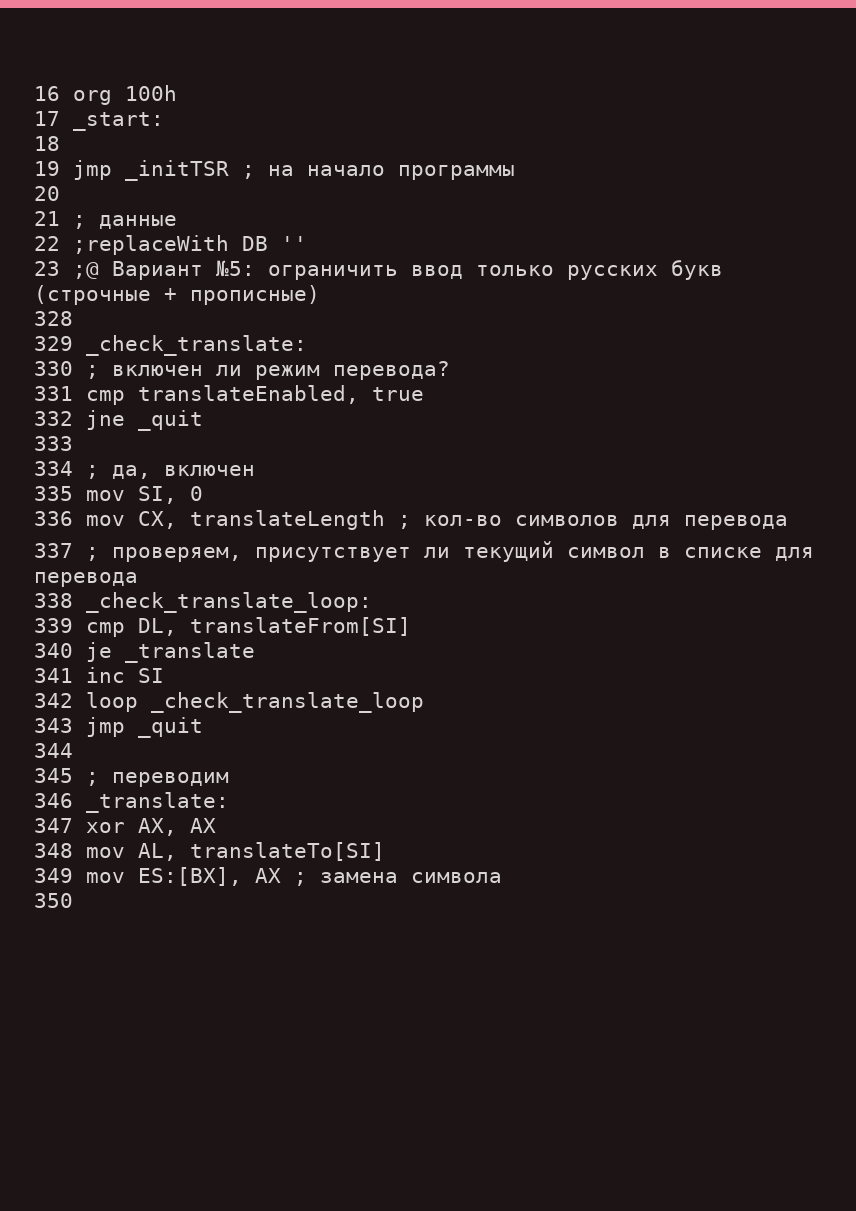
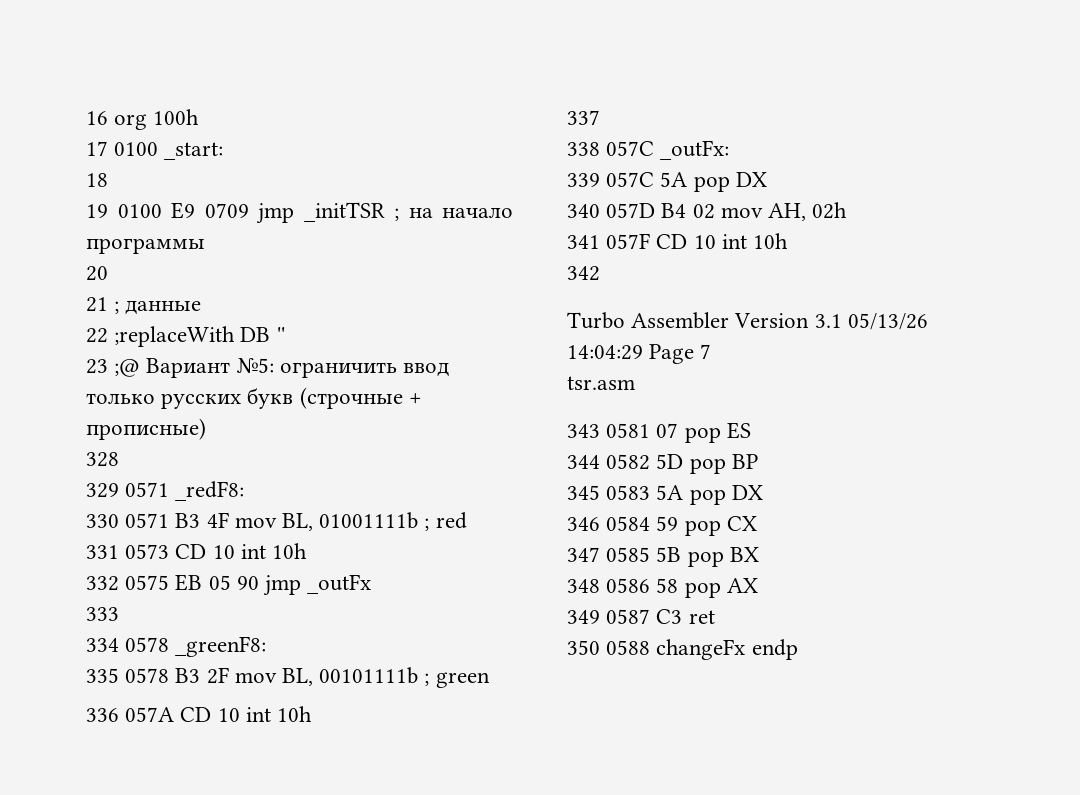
- 17 _start:
+ 17 0100 _start:
- 19 jmp _initTSR ; на начало программы
+ 19 0100 E9 0709 jmp _initTSR ; на начало программы
- 329 _check_translate:
+ 329 0571 _redF8:
- 330 ; включен ли режим перевода?
- 331 cmp translateEnabled, true
- 332 jne _quit
+ 330 0571 B3 4F mov BL, 01001111b ; red
+ 331 0573 CD 10 int 10h
+ 332 0575 EB 05 90 jmp _outFx
  333
- 334 ; да, включен
- 335 mov SI, 0
- 336 mov CX, translateLength ; кол-во символов для перевода
- 337 ; проверяем, присутствует ли текущий символ в списке для перевода
+ 334 0578 _greenF8:
+ 335 0578 B3 2F mov BL, 00101111b ; green
+ 336 057A CD 10 int 10h
+ 337
- 338 _check_translate_loop:
+ 338 057C _outFx:
- 339 cmp DL, translateFrom[SI]
- 340 je _translate
- 341 inc SI
- 342 loop _check_translate_loop
- 343 jmp _quit
- 344
- 345 ; переводим
- 346 _translate:
- 347 xor AX, AX
- 348 mov AL, translateTo[SI]
- 349 mov ES:[BX], AX ; замена символа
- 350
+ 339 057C 5A pop DX
+ 340 057D B4 02 mov AH, 02h
+ 341 057F CD 10 int 10h
+ 342
+ Turbo Assembler Version 3.1 05/13/26 14:04:29 Page 7
+ tsr.asm
+ 343 0581 07 pop ES
+ 344 0582 5D pop BP
+ 345 0583 5A pop DX
+ 346 0584 59 pop CX
+ 347 0585 5B pop BX
+ 348 0586 58 pop AX
+ 349 0587 C3 ret
+ 350 0588 changeFx endp

